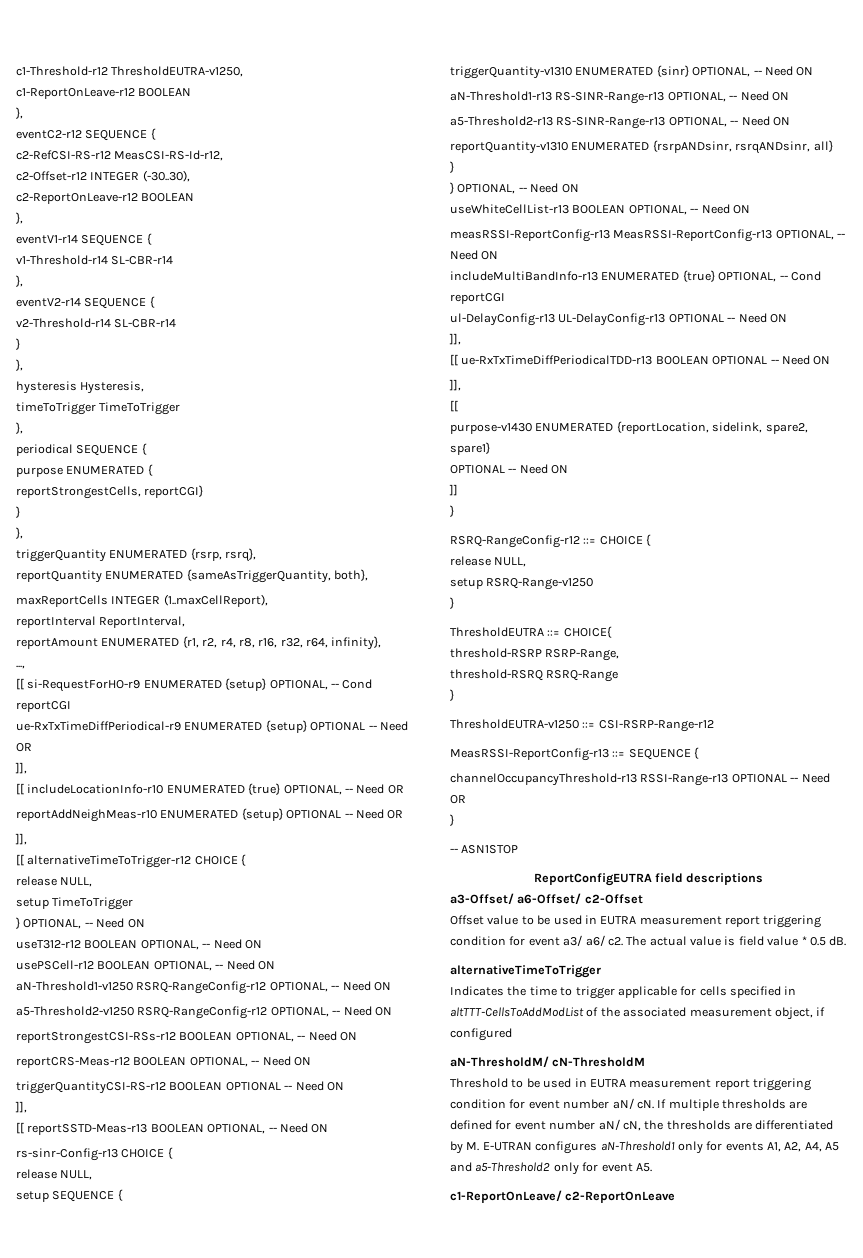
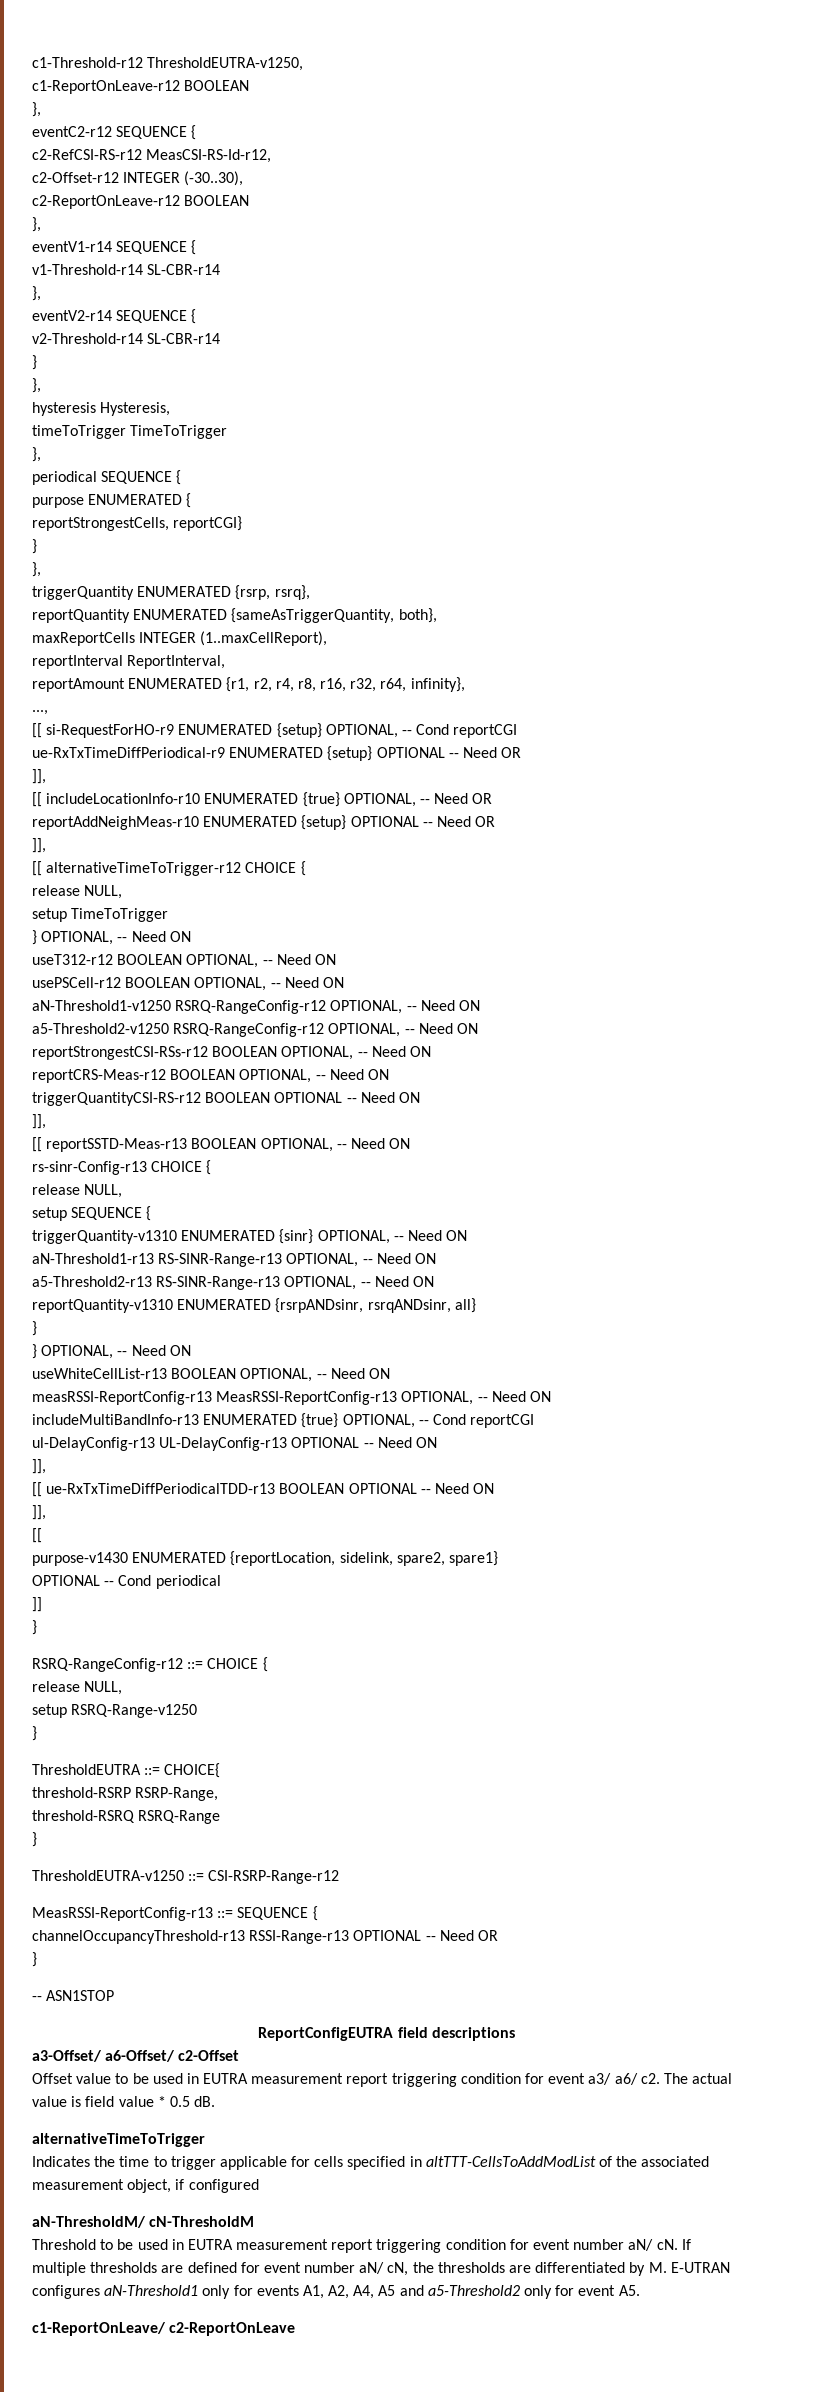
  purpose-v1430 ENUMERATED {reportLocation, sidelink, spare2, spare1}
- OPTIONAL -- Need ON
+ OPTIONAL -- Cond periodical

